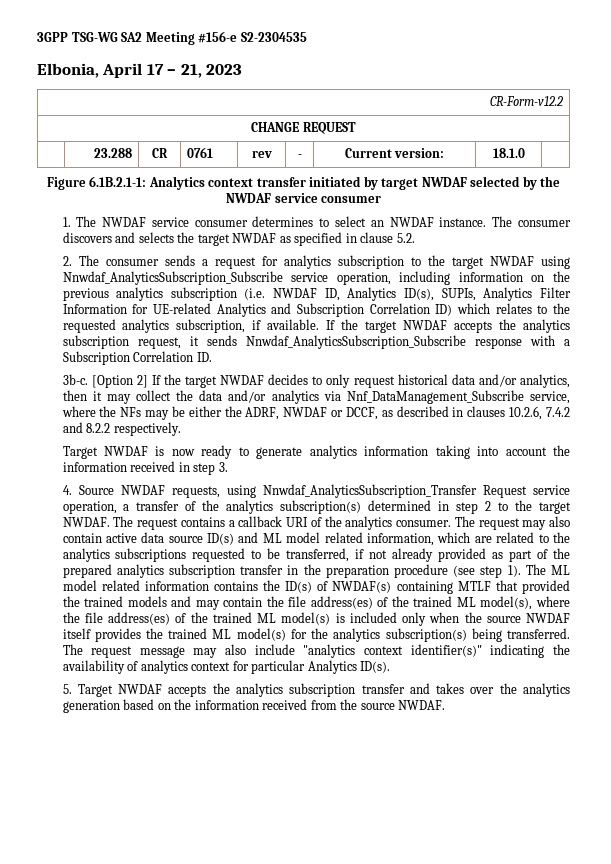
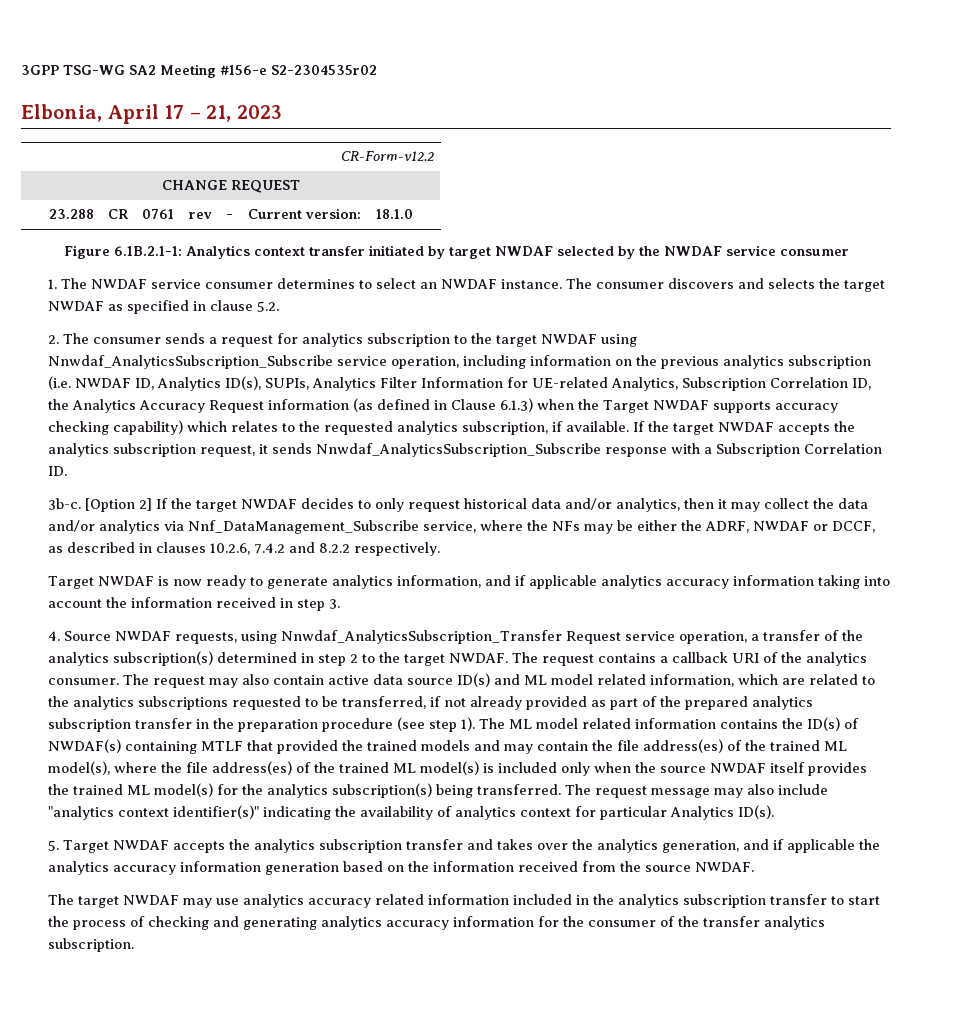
- 3GPP TSG-WG SA2 Meeting #156-e S2-2304535
+ 3GPP TSG-WG SA2 Meeting #156-e S2-2304535r02
- 2. The consumer sends a request for analytics subscription to the target NWDAF using Nnwdaf_AnalyticsSubscription_Subscribe service operation, including information on the previous analytics subscription (i.e. NWDAF ID, Analytics ID(s), SUPIs, Analytics Filter Information for UE-related Analytics and Subscription Correlation ID) which relates to the requested analytics subscription, if available.
+ 2. The consumer sends a request for analytics subscription to the target NWDAF using Nnwdaf_AnalyticsSubscription_Subscribe service operation, including information on the previous analytics subscription (i.e. NWDAF ID, Analytics ID(s), SUPIs, Analytics Filter Information for UE-related Analytics, Subscription Correlation ID, the Analytics Accuracy Request information (as defined in Clause 6.1.3) when the Target NWDAF supports accuracy checking capability) which relates to the requested analytics subscription, if available.
- Target NWDAF is now ready to generate analytics information taking into account the information received in step 3.
+ Target NWDAF is now ready to generate analytics information, and if applicable analytics accuracy information taking into account the information received in step 3.
- 5. Target NWDAF accepts the analytics subscription transfer and takes over the analytics generation based on the information received from the source NWDAF.
+ 5. Target NWDAF accepts the analytics subscription transfer and takes over the analytics generation, and if applicable the analytics accuracy information generation based on the information received from the source NWDAF.
+ The target NWDAF may use analytics accuracy related information included in the analytics subscription transfer to start the process of checking and generating analytics accuracy information for the consumer of the transfer analytics subscription.

